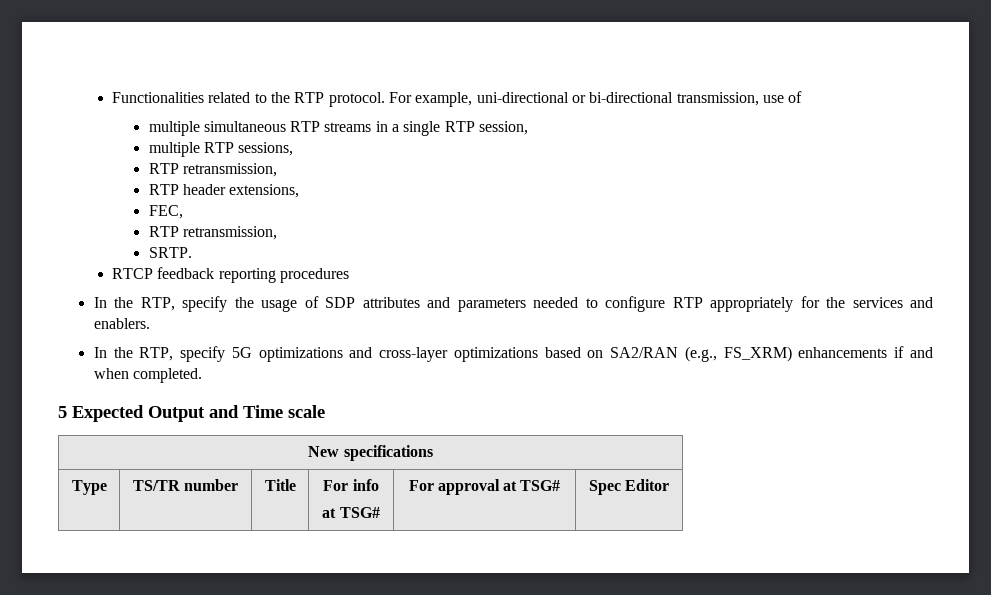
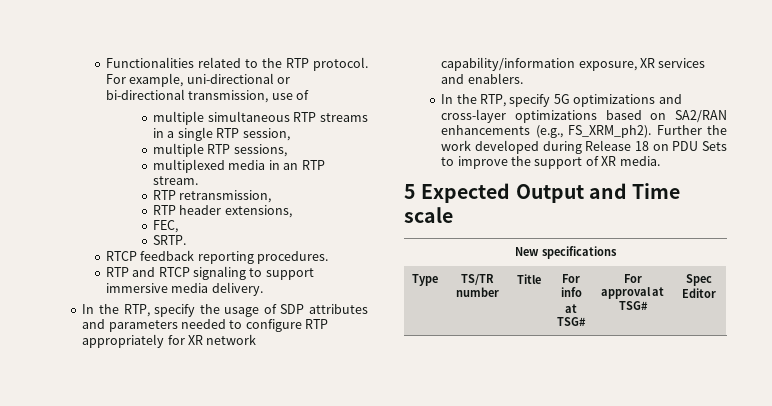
+ multiplexed media in an RTP stream.
  FEC,
- RTP retransmission,
- RTCP feedback reporting procedures
+ RTCP feedback reporting procedures.
+ RTP and RTCP signaling to support immersive media delivery.
- In the RTP, specify the usage of SDP attributes and parameters needed to configure RTP appropriately for the services and enablers.
+ In the RTP, specify the usage of SDP attributes and parameters needed to configure RTP appropriately for XR network capability/information exposure, XR services and enablers.
- In the RTP, specify 5G optimizations and cross-layer optimizations based on SA2/RAN (e.g., FS_XRM) enhancements if and when completed.
+ In the RTP, specify 5G optimizations and cross-layer optimizations based on SA2/RAN enhancements (e.g., FS_XRM_ph2). Further the work developed during Release 18 on PDU Sets to improve the support of XR media.

